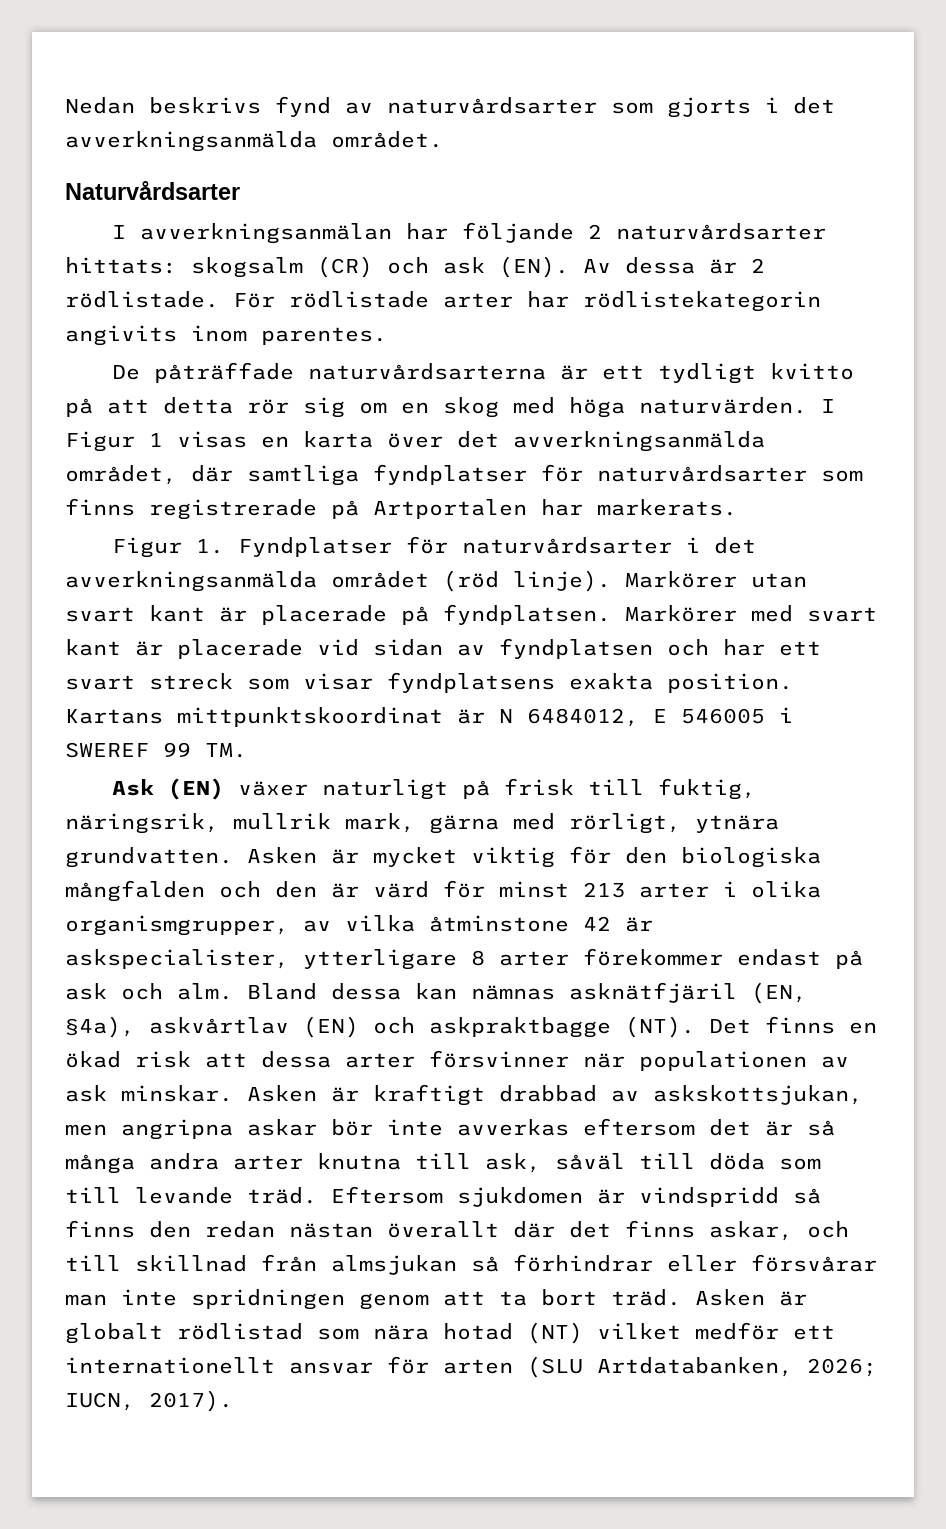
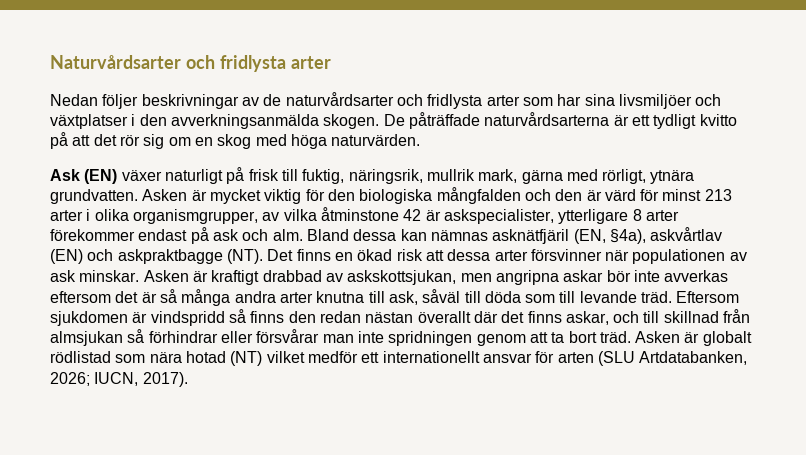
- Nedan beskrivs fynd av naturvårdsarter som gjorts i det avverkningsanmälda området.
- Naturvårdsarter
- I avverkningsanmälan har följande 2 naturvårdsarter hittats: skogsalm (CR) och ask (EN). Av dessa är 2 rödlistade. För rödlistade arter har rödlistekategorin angivits inom parentes.
- De påträffade naturvårdsarterna är ett tydligt kvitto på att detta rör sig om en skog med höga naturvärden. I Figur 1 visas en karta över det avverkningsanmälda området, där samtliga fyndplatser för naturvårdsarter som finns registrerade på Artportalen har markerats.
- Figur 1. Fyndplatser för naturvårdsarter i det avverkningsanmälda området (röd linje). Markörer utan svart kant är placerade på fyndplatsen. Markörer med svart kant är placerade vid sidan av fyndplatsen och har ett svart streck som visar fyndplatsens exakta position. Kartans mittpunktskoordinat är N 6484012, E 546005 i SWEREF 99 TM.
+ Naturvårdsarter och fridlysta arter
+ Nedan följer beskrivningar av de naturvårdsarter och fridlysta arter som har sina livsmiljöer och växtplatser i den avverkningsanmälda skogen. De påträffade naturvårdsarterna är ett tydligt kvitto på att det rör sig om en skog med höga naturvärden.

